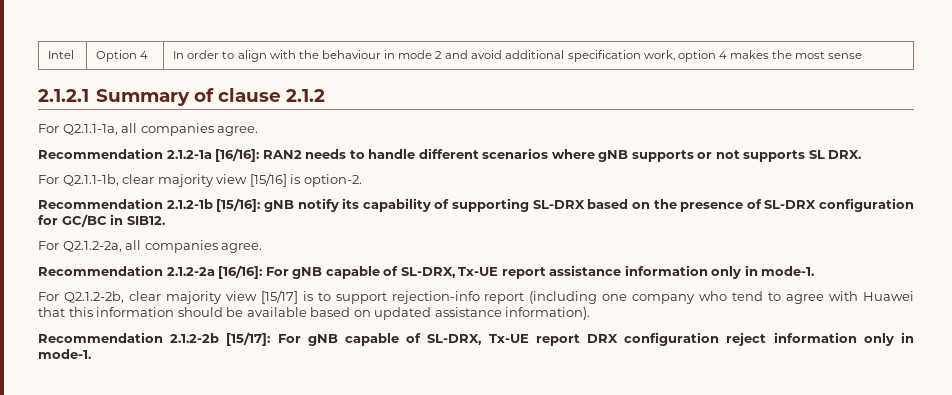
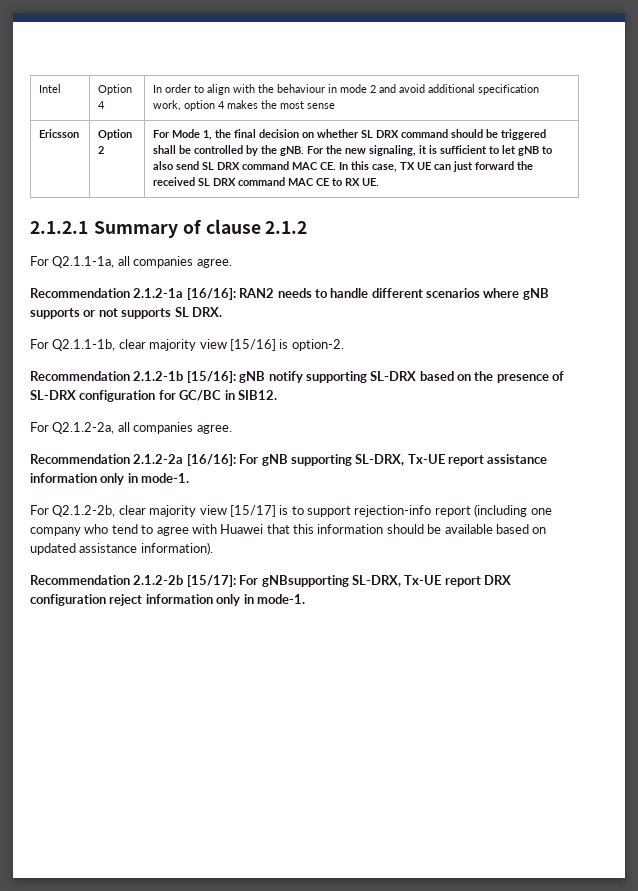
+ Ericsson | Option 2 | For Mode 1, the final decision on whether SL DRX command should be triggered shall be controlled by the gNB. For the new signaling, it is sufficient to let gNB to also send SL DRX command MAC CE. In this case, TX UE can just forward the received SL DRX command MAC CE to RX UE.
- Recommendation 2.1.2-1b [15/16]: gNB notify its capability of supporting SL-DRX based on the presence of SL-DRX configuration for GC/BC in SIB12.
+ Recommendation 2.1.2-1b [15/16]: gNB notify supporting SL-DRX based on the presence of SL-DRX configuration for GC/BC in SIB12.
- Recommendation 2.1.2-2a [16/16]: For gNB capable of SL-DRX, Tx-UE report assistance information only in mode-1.
+ Recommendation 2.1.2-2a [16/16]: For gNB supporting SL-DRX, Tx-UE report assistance information only in mode-1.
- Recommendation 2.1.2-2b [15/17]: For gNB capable of SL-DRX, Tx-UE report DRX configuration reject information only in mode-1.
+ Recommendation 2.1.2-2b [15/17]: For gNBsupporting SL-DRX, Tx-UE report DRX configuration reject information only in mode-1.

